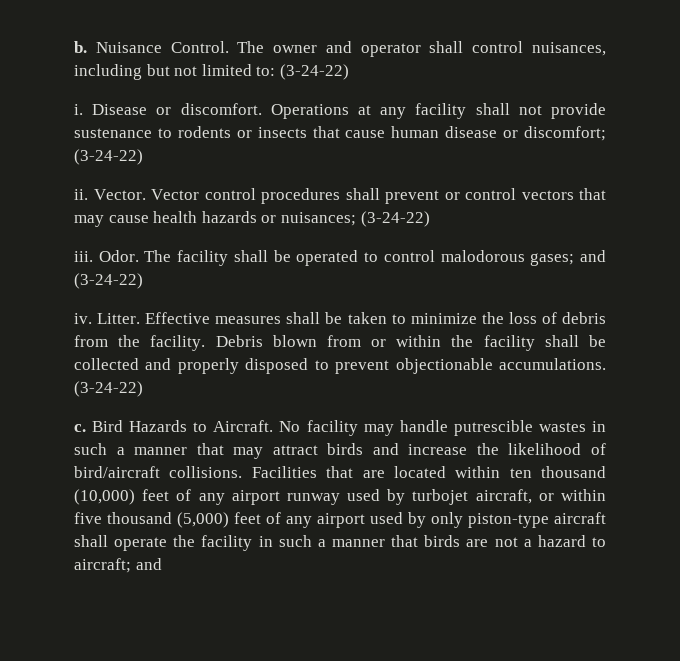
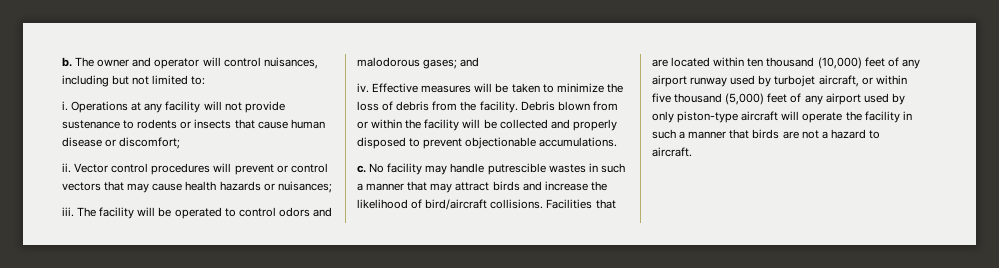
- Nuisance Control.
- The owner and operator shall control nuisances, including but not limited to: (3-24-22)
+ The owner and operator will control nuisances, including but not limited to:
- Disease or discomfort.
- Operations at any facility shall not provide sustenance to rodents or insects that cause human disease or discomfort; (3-24-22)
+ Operations at any facility will not provide sustenance to rodents or insects that cause human disease or discomfort;
- Vector.
- Vector control procedures shall prevent or control vectors that may cause health hazards or nuisances; (3-24-22)
+ Vector control procedures will prevent or control vectors that may cause health hazards or nuisances;
- Odor.
- The facility shall be operated to control malodorous gases; and (3-24-22)
+ The facility will be operated to control odors and malodorous gases; and
- Litter.
- Effective measures shall be taken to minimize the loss of debris from the facility.
+ Effective measures will be taken to minimize the loss of debris from the facility.
- Debris blown from or within the facility shall be collected and properly disposed to prevent objectionable accumulations. (3-24-22)
+ Debris blown from or within the facility will be collected and properly disposed to prevent objectionable accumulations.
- Bird Hazards to Aircraft.
- Facilities that are located within ten thousand (10,000) feet of any airport runway used by turbojet aircraft, or within five thousand (5,000) feet of any airport used by only piston-type aircraft shall operate the facility in such a manner that birds are not a hazard to aircraft; and
+ Facilities that are located within ten thousand (10,000) feet of any airport runway used by turbojet aircraft, or within five thousand (5,000) feet of any airport used by only piston-type aircraft will operate the facility in such a manner that birds are not a hazard to aircraft.

